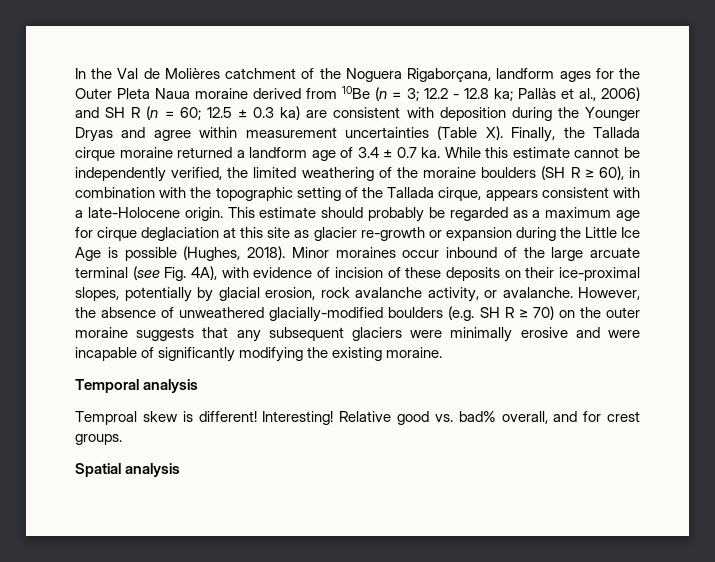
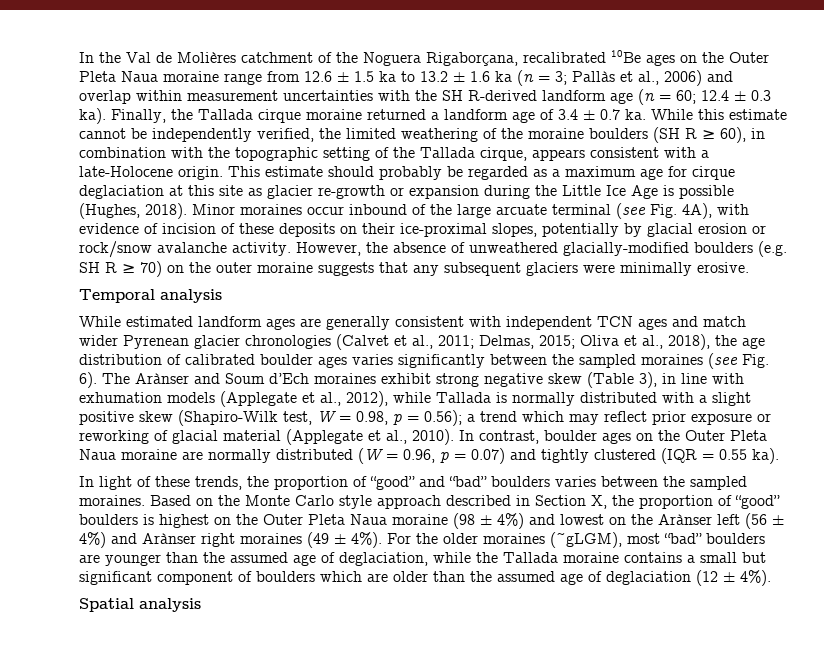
- In the Val de Molières catchment of the Noguera Rigaborçana, landform ages for the Outer Pleta Naua moraine derived from 10Be (n = 3; 12.2 - 12.8 ka; Pallàs et al., 2006) and SH R (n = 60; 12.5 ± 0.3 ka) are consistent with deposition during the Younger Dryas and agree within measurement uncertainties (Table X). Finally, the Tallada cirque moraine returned a landform age of 3.4 ± 0.7 ka.
+ In the Val de Molières catchment of the Noguera Rigaborçana, recalibrated 10Be ages on the Outer Pleta Naua moraine range from 12.6 ± 1.5 ka to 13.2 ± 1.6 ka (n = 3; Pallàs et al., 2006) and overlap within measurement uncertainties with the SH R-derived landform age (n = 60; 12.4 ± 0.3 ka). Finally, the Tallada cirque moraine returned a landform age of 3.4 ± 0.7 ka.
- Minor moraines occur inbound of the large arcuate terminal (see Fig. 4A), with evidence of incision of these deposits on their ice-proximal slopes, potentially by glacial erosion, rock avalanche activity, or avalanche.
+ Minor moraines occur inbound of the large arcuate terminal (see Fig. 4A), with evidence of incision of these deposits on their ice-proximal slopes, potentially by glacial erosion or rock/snow avalanche activity.
- However, the absence of unweathered glacially-modified boulders (e.g. SH R ≥ 70) on the outer moraine suggests that any subsequent glaciers were minimally erosive and were incapable of significantly modifying the existing moraine.
+ However, the absence of unweathered glacially-modified boulders (e.g. SH R ≥ 70) on the outer moraine suggests that any subsequent glaciers were minimally erosive.
  Temporal analysis
- Temproal skew is different! Interesting! Relative good vs. bad% overall, and for crest groups.
+ While estimated landform ages are generally consistent with independent TCN ages and match wider Pyrenean glacier chronologies (Calvet et al., 2011; Delmas, 2015; Oliva et al., 2018), the age distribution of calibrated boulder ages varies significantly between the sampled moraines (see Fig. 6). The Arànser and Soum d’Ech moraines exhibit strong negative skew (Table 3), in line with exhumation models (Applegate et al., 2012), while Tallada is normally distributed with a slight positive skew (Shapiro-Wilk test, W = 0.98, p = 0.56); a trend which may reflect prior exposure or reworking of glacial material (Applegate et al., 2010). In contrast, boulder ages on the Outer Pleta Naua moraine are normally distributed (W = 0.96, p = 0.07) and tightly clustered (IQR = 0.55 ka).
+ In light of these trends, the proportion of “good” and “bad” boulders varies between the sampled moraines. Based on the Monte Carlo style approach described in Section X, the proportion of “good” boulders is highest on the Outer Pleta Naua moraine (98 ± 4%) and lowest on the Arànser left (56 ± 4%) and Arànser right moraines (49 ± 4%). For the older moraines (~gLGM), most “bad” boulders are younger than the assumed age of deglaciation, while the Tallada moraine contains a small but significant component of boulders which are older than the assumed age of deglaciation (12 ± 4%).

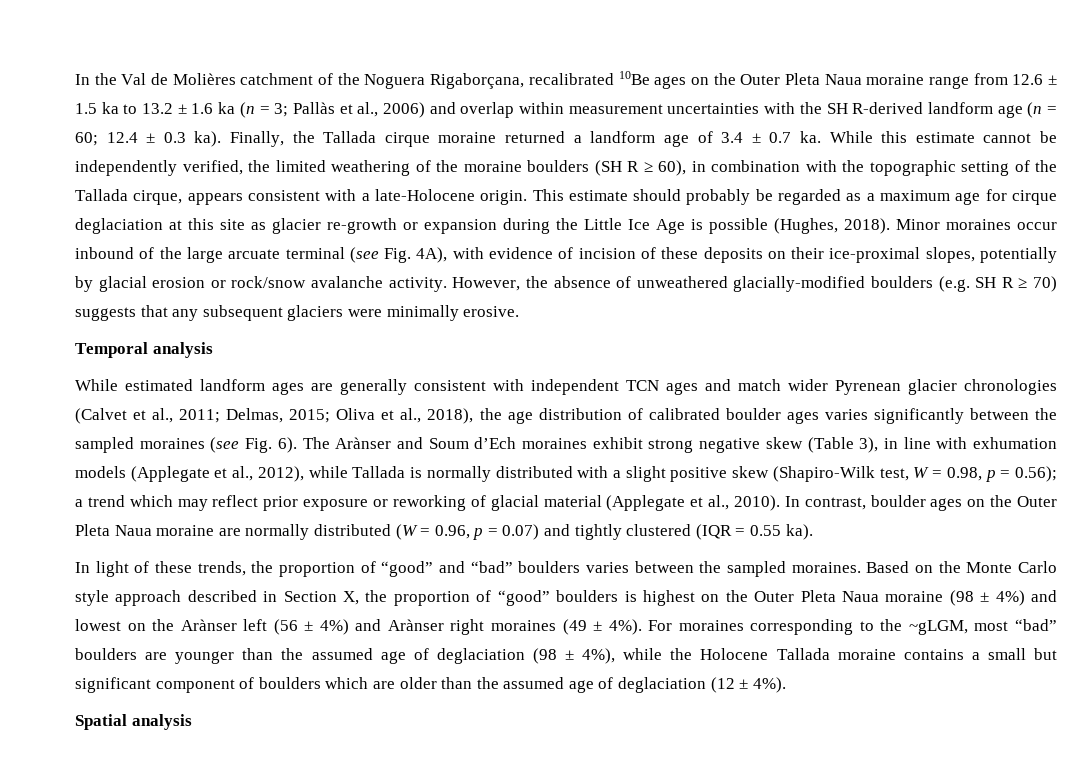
- However, the absence of unweathered glacially-modified boulders (e.g. SH R ≥ 70) on the outer moraine suggests that any subsequent glaciers were minimally erosive.
+ However, the absence of unweathered glacially-modified boulders (e.g. SH R ≥ 70) suggests that any subsequent glaciers were minimally erosive.
- For the older moraines (~gLGM), most “bad” boulders are younger than the assumed age of deglaciation, while the Tallada moraine contains a small but significant component of boulders which are older than the assumed age of deglaciation (12 ± 4%).
+ For moraines corresponding to the ~gLGM, most “bad” boulders are younger than the assumed age of deglaciation (98 ± 4%), while the Holocene Tallada moraine contains a small but significant component of boulders which are older than the assumed age of deglaciation (12 ± 4%).

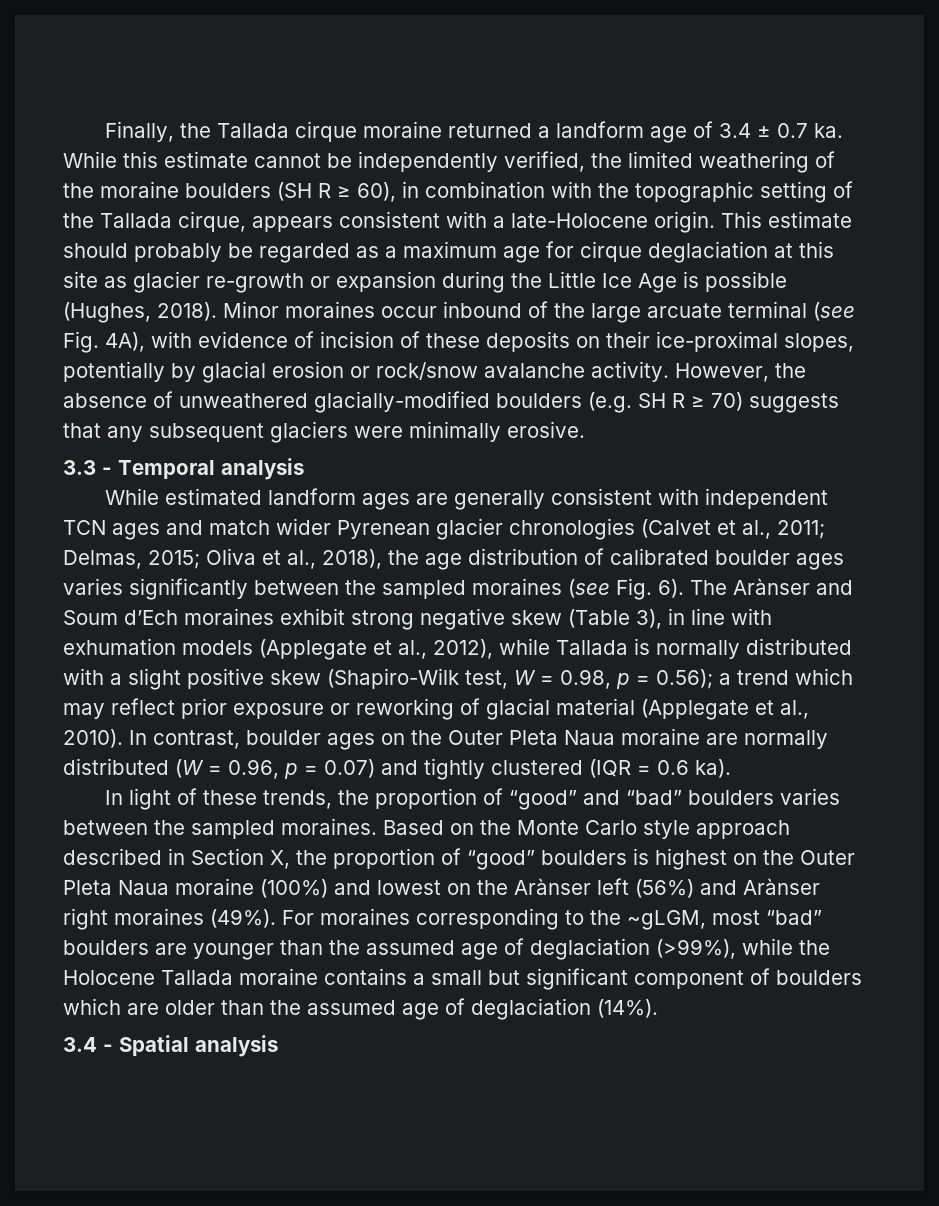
- In the Val de Molières catchment of the Noguera Rigaborçana, recalibrated 10Be ages on the Outer Pleta Naua moraine range from 12.6 ± 1.5 ka to 13.2 ± 1.6 ka (n = 3; Pallàs et al., 2006) and overlap within measurement uncertainties with the SH R-derived landform age (n = 60; 12.4 ± 0.3 ka).
- Temporal analysis
+ 3.3 - Temporal analysis
- In contrast, boulder ages on the Outer Pleta Naua moraine are normally distributed (W = 0.96, p = 0.07) and tightly clustered (IQR = 0.55 ka).
+ In contrast, boulder ages on the Outer Pleta Naua moraine are normally distributed (W = 0.96, p = 0.07) and tightly clustered (IQR = 0.6 ka).
- Based on the Monte Carlo style approach described in Section X, the proportion of “good” boulders is highest on the Outer Pleta Naua moraine (98 ± 4%) and lowest on the Arànser left (56 ± 4%) and Arànser right moraines (49 ± 4%).
+ Based on the Monte Carlo style approach described in Section X, the proportion of “good” boulders is highest on the Outer Pleta Naua moraine (100%) and lowest on the Arànser left (56%) and Arànser right moraines (49%).
- For moraines corresponding to the ~gLGM, most “bad” boulders are younger than the assumed age of deglaciation (98 ± 4%), while the Holocene Tallada moraine contains a small but significant component of boulders which are older than the assumed age of deglaciation (12 ± 4%).
- Spatial analysis
+ For moraines corresponding to the ~gLGM, most “bad” boulders are younger than the assumed age of deglaciation (>99%), while the Holocene Tallada moraine contains a small but significant component of boulders which are older than the assumed age of deglaciation (14%).
+ 3.4 - Spatial analysis

